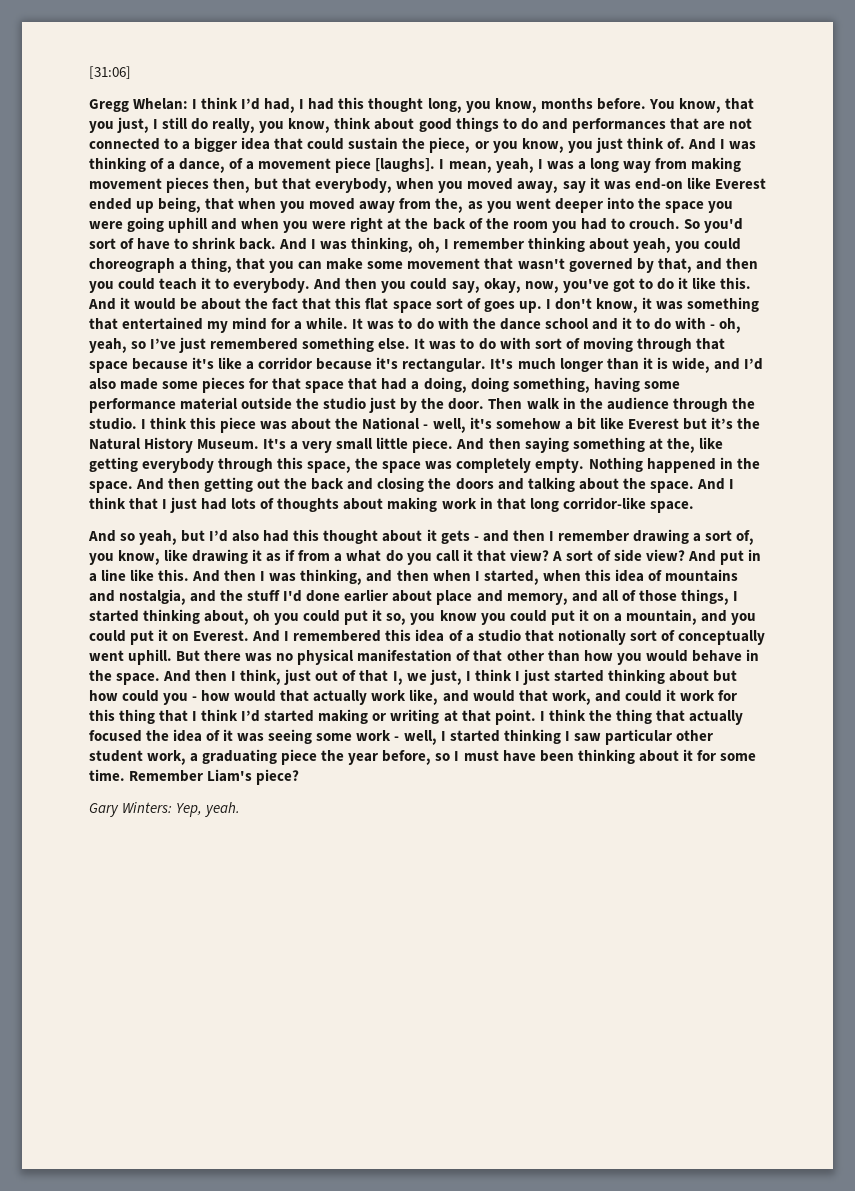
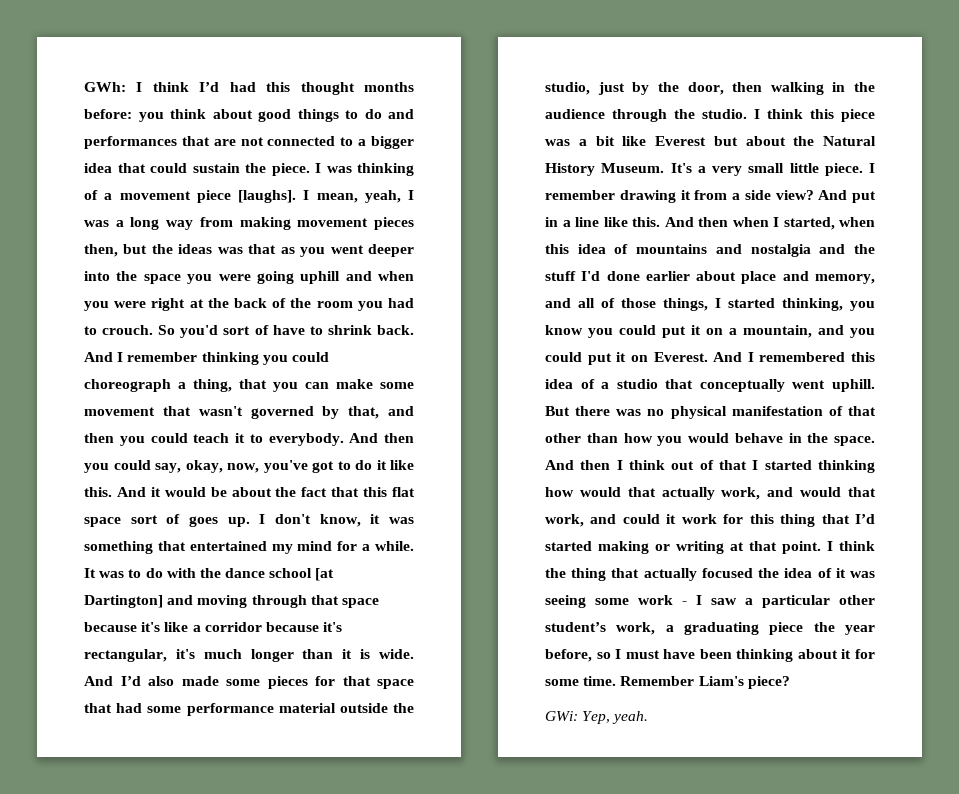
- [31:06]
- Gregg Whelan: I think I’d had, I had this thought long, you know, months before. You know, that you just, I still do really, you know, think about good things to do and performances that are not connected to a bigger idea that could sustain the piece, or you know, you just think of. And I was thinking of a dance, of a movement piece [laughs].
+ GWh: I think I’d had this thought months before: you think about good things to do and performances that are not connected to a bigger idea that could sustain the piece. I was thinking of a movement piece [laughs].
- I mean, yeah, I was a long way from making movement pieces then, but that everybody, when you moved away, say it was end-on like Everest ended up being, that when you moved away from the, as you went deeper into the space you were going uphill and when you were right at the back of the room you had to crouch.
+ I mean, yeah, I was a long way from making movement pieces then, but the ideas was that as you went deeper into the space you were going uphill and when you were right at the back of the room you had to crouch.
- And I was thinking, oh, I remember thinking about yeah, you could choreograph a thing, that you can make some movement that wasn't governed by that, and then you could teach it to everybody.
+ And I remember thinking you could choreograph a thing, that you can make some movement that wasn't governed by that, and then you could teach it to everybody.
- It was to do with the dance school and it to do with - oh, yeah, so I’ve just remembered something else. It was to do with sort of moving through that space because it's like a corridor because it's rectangular. It's much longer than it is wide, and I’d also made some pieces for that space that had a doing, doing something, having some performance material outside the studio just by the door. Then walk in the audience through the studio.
+ It was to do with the dance school [at Dartington] and moving through that space because it's like a corridor because it's rectangular, it's much longer than it is wide. And I’d also made some pieces for that space that had some performance material outside the studio, just by the door, then walking in the audience through the studio.
- I think this piece was about the National - well, it's somehow a bit like Everest but it’s the Natural History Museum.
+ I think this piece was a bit like Everest but about the Natural History Museum.
- And then saying something at the, like getting everybody through this space, the space was completely empty. Nothing happened in the space. And then getting out the back and closing the doors and talking about the space. And I think that I just had lots of thoughts about making work in that long corridor-like space.
- And so yeah, but I’d also had this thought about it gets - and then I remember drawing a sort of, you know, like drawing it as if from a what do you call it that view? A sort of side view?
+ I remember drawing it from a side view?
- And then I was thinking, and then when I started, when this idea of mountains and nostalgia, and the stuff I'd done earlier about place and memory, and all of those things, I started thinking about, oh you could put it so, you know you could put it on a mountain, and you could put it on Everest.
+ And then when I started, when this idea of mountains and nostalgia and the stuff I'd done earlier about place and memory, and all of those things, I started thinking, you know you could put it on a mountain, and you could put it on Everest.
- And I remembered this idea of a studio that notionally sort of conceptually went uphill.
+ And I remembered this idea of a studio that conceptually went uphill.
- And then I think, just out of that I, we just, I think I just started thinking about but how could you - how would that actually work like, and would that work, and could it work for this thing that I think I’d started making or writing at that point.
+ And then I think out of that I started thinking how would that actually work, and would that work, and could it work for this thing that I’d started making or writing at that point.
- I think the thing that actually focused the idea of it was seeing some work - well, I started thinking I saw particular other student work, a graduating piece the year before, so I must have been thinking about it for some time.
+ I think the thing that actually focused the idea of it was seeing some work - I saw a particular other student’s work, a graduating piece the year before, so I must have been thinking about it for some time.
- Gary Winters: Yep, yeah.
+ GWi: Yep, yeah.

